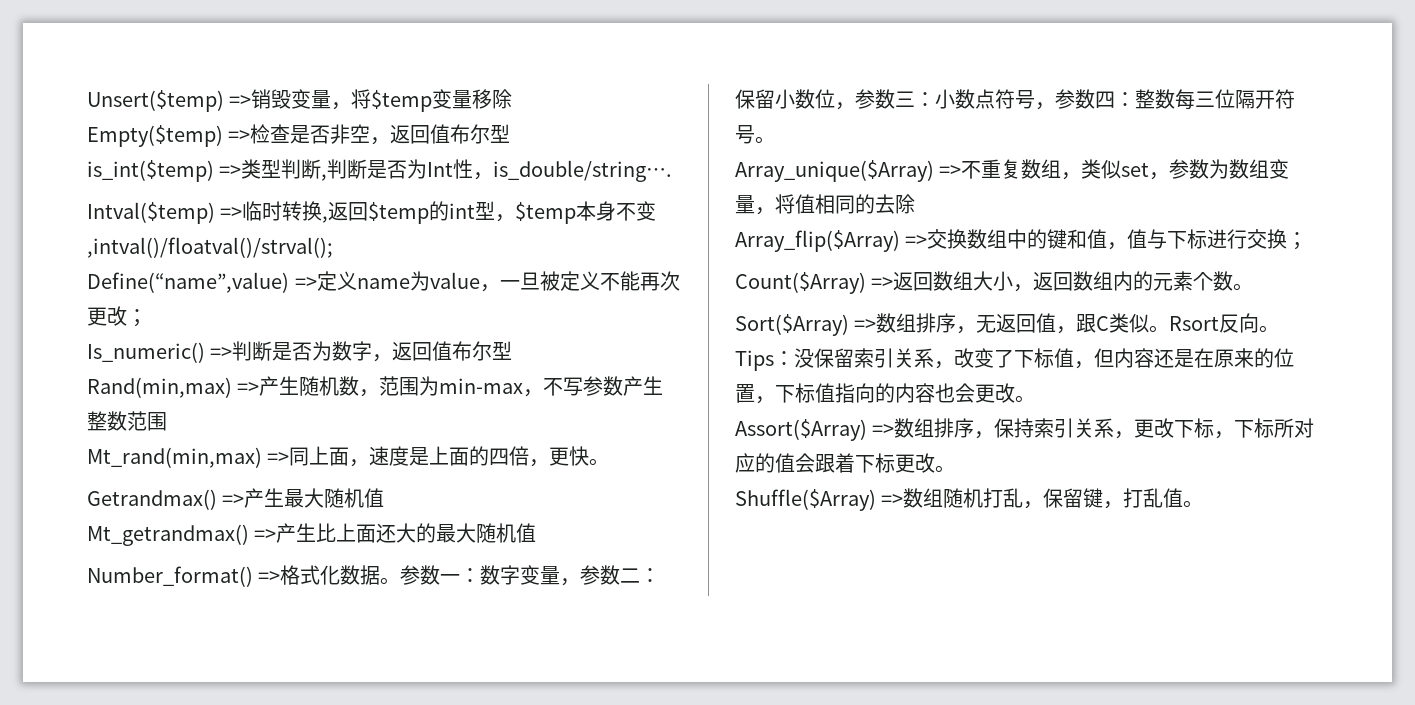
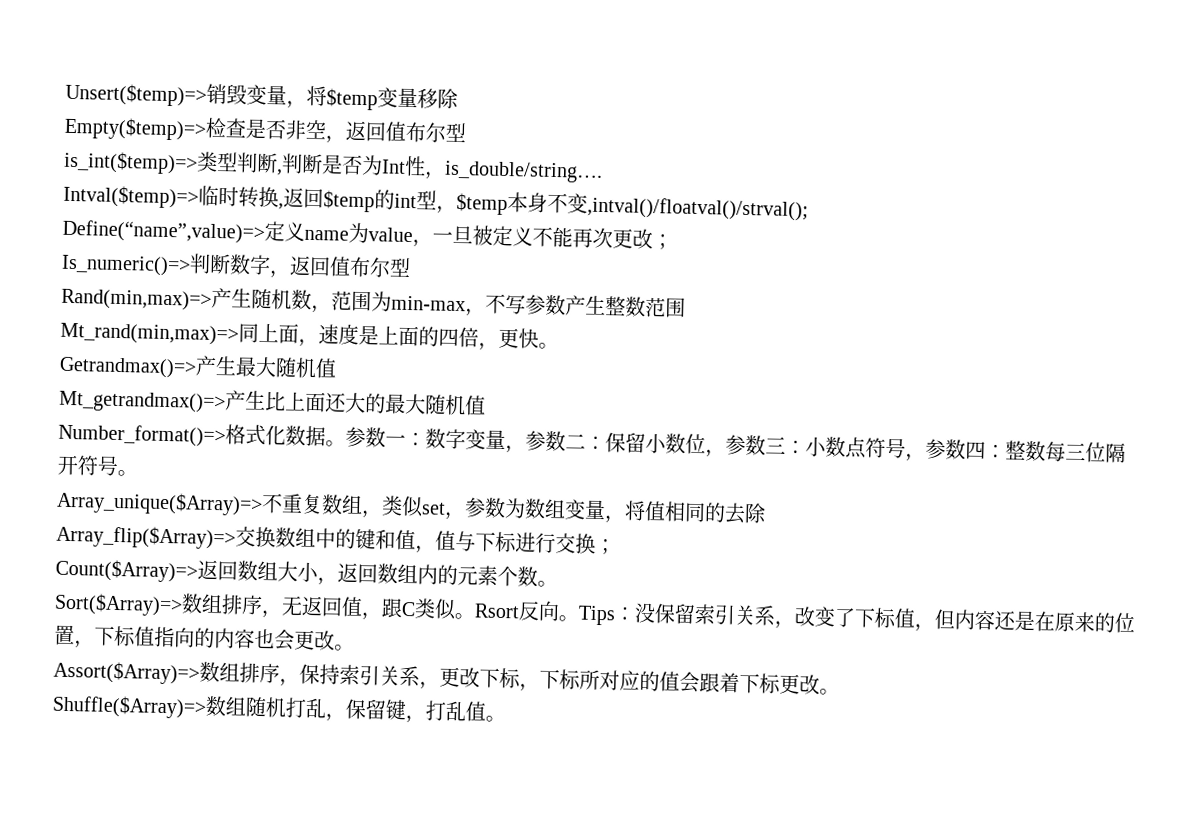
- Unsert($temp) =>销毁变量，将$temp变量移除
+ Unsert($temp)=>销毁变量，将$temp变量移除
- Empty($temp) =>检查是否非空，返回值布尔型
+ Empty($temp)=>检查是否非空，返回值布尔型
- is_int($temp) =>类型判断,判断是否为Int性，is_double/string….
+ is_int($temp)=>类型判断,判断是否为Int性，is_double/string….
- Intval($temp) =>临时转换,返回$temp的int型，$temp本身不变,intval()/floatval()/strval();
+ Intval($temp)=>临时转换,返回$temp的int型，$temp本身不变,intval()/floatval()/strval();
- Define(“name”,value) =>定义name为value，一旦被定义不能再次更改；
+ Define(“name”,value)=>定义name为value，一旦被定义不能再次更改；
- Is_numeric() =>判断是否为数字，返回值布尔型
+ Is_numeric()=>判断数字，返回值布尔型
- Rand(min,max) =>产生随机数，范围为min-max，不写参数产生整数范围
+ Rand(min,max)=>产生随机数，范围为min-max，不写参数产生整数范围
- Mt_rand(min,max) =>同上面，速度是上面的四倍，更快。
+ Mt_rand(min,max)=>同上面，速度是上面的四倍，更快。
- Getrandmax() =>产生最大随机值
+ Getrandmax()=>产生最大随机值
- Mt_getrandmax() =>产生比上面还大的最大随机值
+ Mt_getrandmax()=>产生比上面还大的最大随机值
- Number_format() =>格式化数据。
+ Number_format()=>格式化数据。
- Array_unique($Array) =>不重复数组，类似set，参数为数组变量，将值相同的去除
+ Array_unique($Array)=>不重复数组，类似set，参数为数组变量，将值相同的去除
- Array_flip($Array) =>交换数组中的键和值，值与下标进行交换；
+ Array_flip($Array)=>交换数组中的键和值，值与下标进行交换；
- Count($Array) =>返回数组大小，返回数组内的元素个数。
+ Count($Array)=>返回数组大小，返回数组内的元素个数。
- Sort($Array) =>数组排序，无返回值，跟C类似。
+ Sort($Array)=>数组排序，无返回值，跟C类似。
- Assort($Array) =>数组排序，保持索引关系，更改下标，下标所对应的值会跟着下标更改。
+ Assort($Array)=>数组排序，保持索引关系，更改下标，下标所对应的值会跟着下标更改。
- Shuffle($Array) =>数组随机打乱，保留键，打乱值。
+ Shuffle($Array)=>数组随机打乱，保留键，打乱值。

